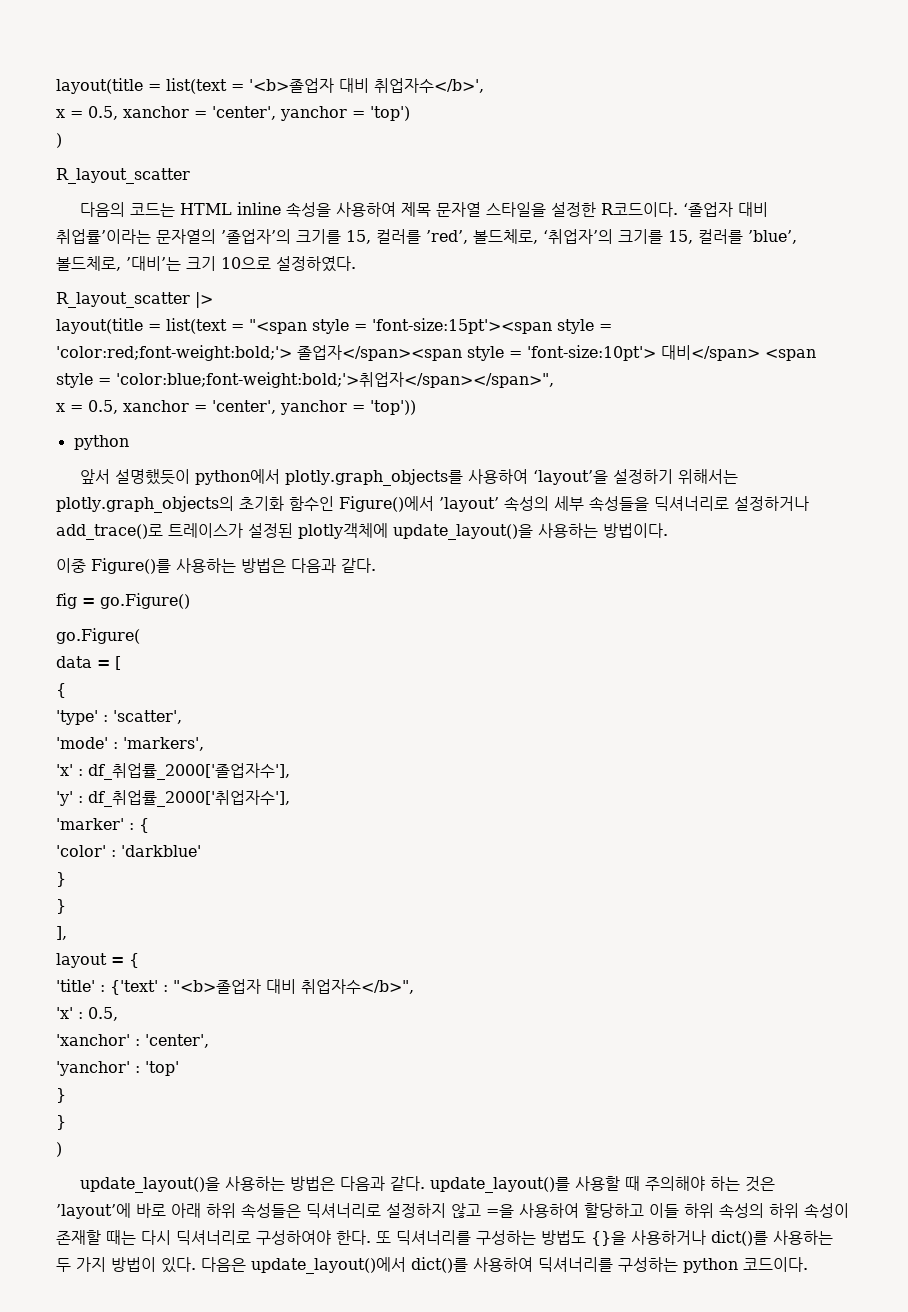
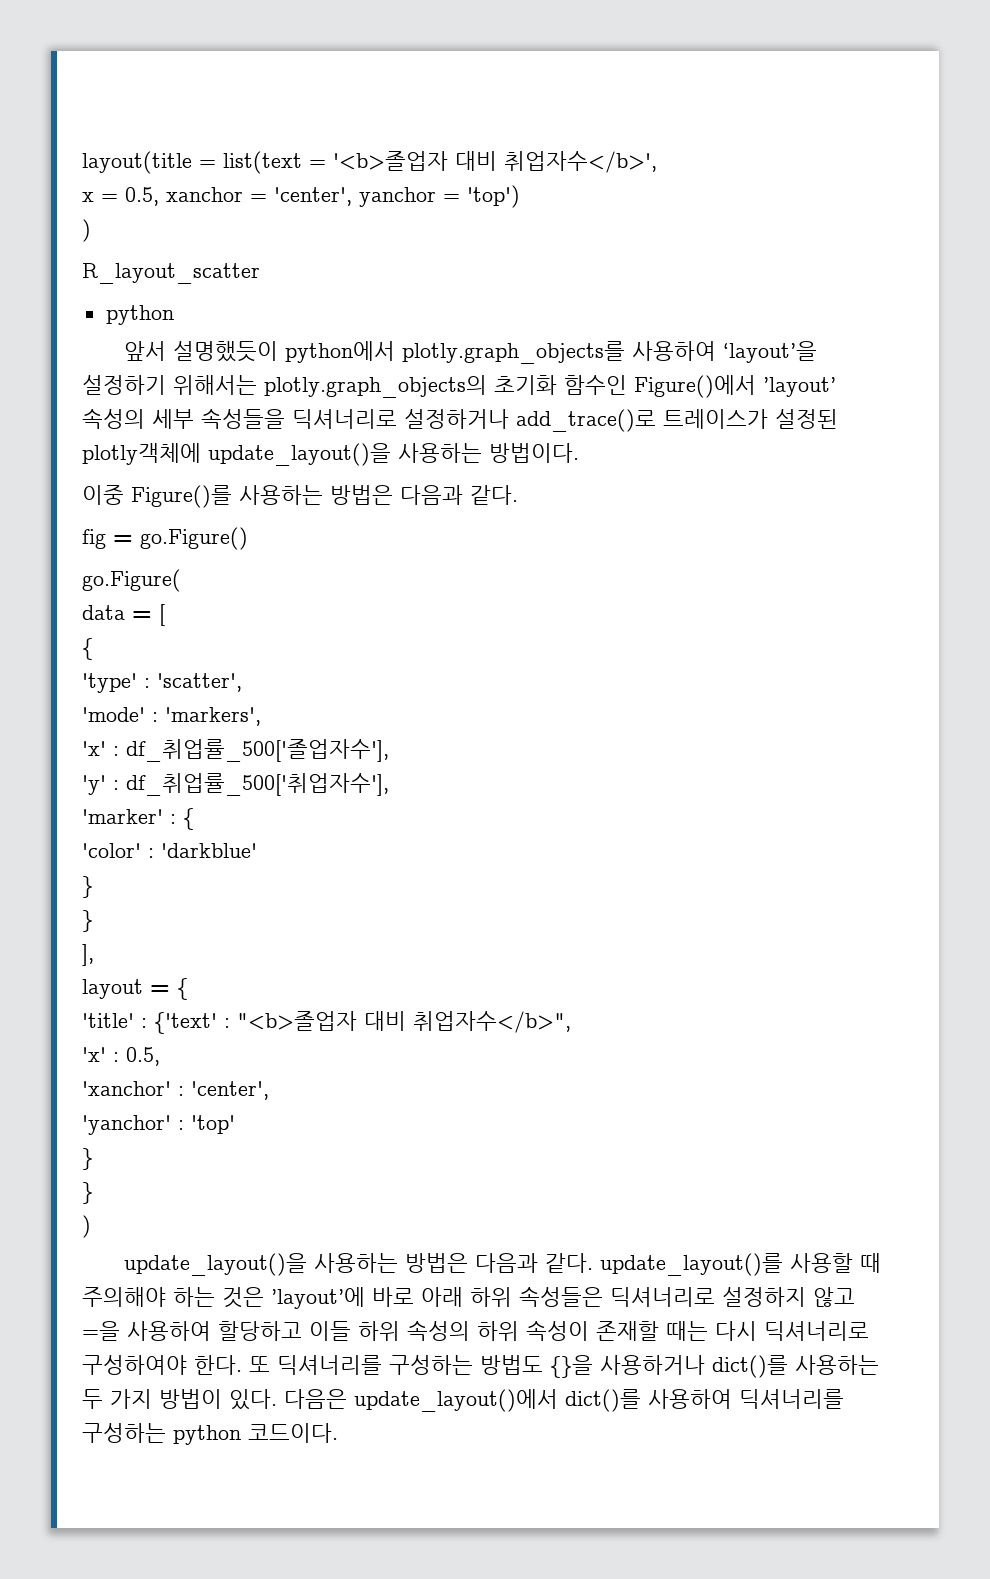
- 다음의 코드는 HTML inline 속성을 사용하여 제목 문자열 스타일을 설정한 R코드이다. ‘졸업자 대비 취업률’이라는 문자열의 ’졸업자’의 크기를 15, 컬러를 ’red’, 볼드체로, ‘취업자’의 크기를 15, 컬러를 ’blue’, 볼드체로, ’대비’는 크기 10으로 설정하였다.
- R_layout_scatter |>
- layout(title = list(text = "<span style = 'font-size:15pt'><span style = 'color:red;font-weight:bold;'> 졸업자</span><span style = 'font-size:10pt'> 대비</span> <span style = 'color:blue;font-weight:bold;'>취업자</span></span>",
- x = 0.5, xanchor = 'center', yanchor = 'top'))
- 'x' : df_취업률_2000['졸업자수'],
+ 'x' : df_취업률_500['졸업자수'],
- 'y' : df_취업률_2000['취업자수'],
+ 'y' : df_취업률_500['취업자수'],

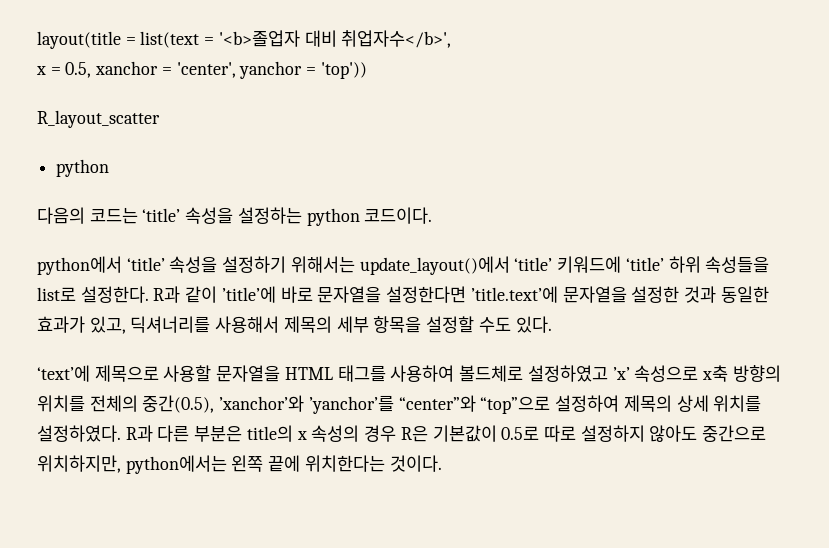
- x = 0.5, xanchor = 'center', yanchor = 'top')
- )
+ x = 0.5, xanchor = 'center', yanchor = 'top'))
- 앞서 설명했듯이 python에서 plotly.graph_objects를 사용하여 ‘layout’을 설정하기 위해서는 plotly.graph_objects의 초기화 함수인 Figure()에서 ’layout’ 속성의 세부 속성들을 딕셔너리로 설정하거나 add_trace()로 트레이스가 설정된 plotly객체에 update_layout()을 사용하는 방법이다.
- 이중 Figure()를 사용하는 방법은 다음과 같다.
- fig = go.Figure()
- go.Figure(
- data = [
- {
- 'type' : 'scatter',
- 'mode' : 'markers',
- 'x' : df_취업률_500['졸업자수'],
- 'y' : df_취업률_500['취업자수'],
- 'marker' : {
- 'color' : 'darkblue'
- }
- }
- ],
- layout = {
- 'title' : {'text' : "<b>졸업자 대비 취업자수</b>",
- 'x' : 0.5,
- 'xanchor' : 'center',
- 'yanchor' : 'top'
- }
- }
- )
- update_layout()을 사용하는 방법은 다음과 같다. update_layout()를 사용할 때 주의해야 하는 것은 ’layout’에 바로 아래 하위 속성들은 딕셔너리로 설정하지 않고 =을 사용하여 할당하고 이들 하위 속성의 하위 속성이 존재할 때는 다시 딕셔너리로 구성하여야 한다. 또 딕셔너리를 구성하는 방법도 {}을 사용하거나 dict()를 사용하는 두 가지 방법이 있다. 다음은 update_layout()에서 dict()를 사용하여 딕셔너리를 구성하는 python 코드이다.
+ 다음의 코드는 ‘title’ 속성을 설정하는 python 코드이다.
+ python에서 ‘title’ 속성을 설정하기 위해서는 update_layout()에서 ‘title’ 키워드에 ‘title’ 하위 속성들을 list로 설정한다. R과 같이 ’title’에 바로 문자열을 설정한다면 ’title.text’에 문자열을 설정한 것과 동일한 효과가 있고, 딕셔너리를 사용해서 제목의 세부 항목을 설정할 수도 있다.
+ ‘text’에 제목으로 사용할 문자열을 HTML 태그를 사용하여 볼드체로 설정하였고 ’x’ 속성으로 x축 방향의 위치를 전체의 중간(0.5), ’xanchor’와 ’yanchor’를 “center”와 “top”으로 설정하여 제목의 상세 위치를 설정하였다. R과 다른 부분은 title의 x 속성의 경우 R은 기본값이 0.5로 따로 설정하지 않아도 중간으로 위치하지만, python에서는 왼쪽 끝에 위치한다는 것이다.

